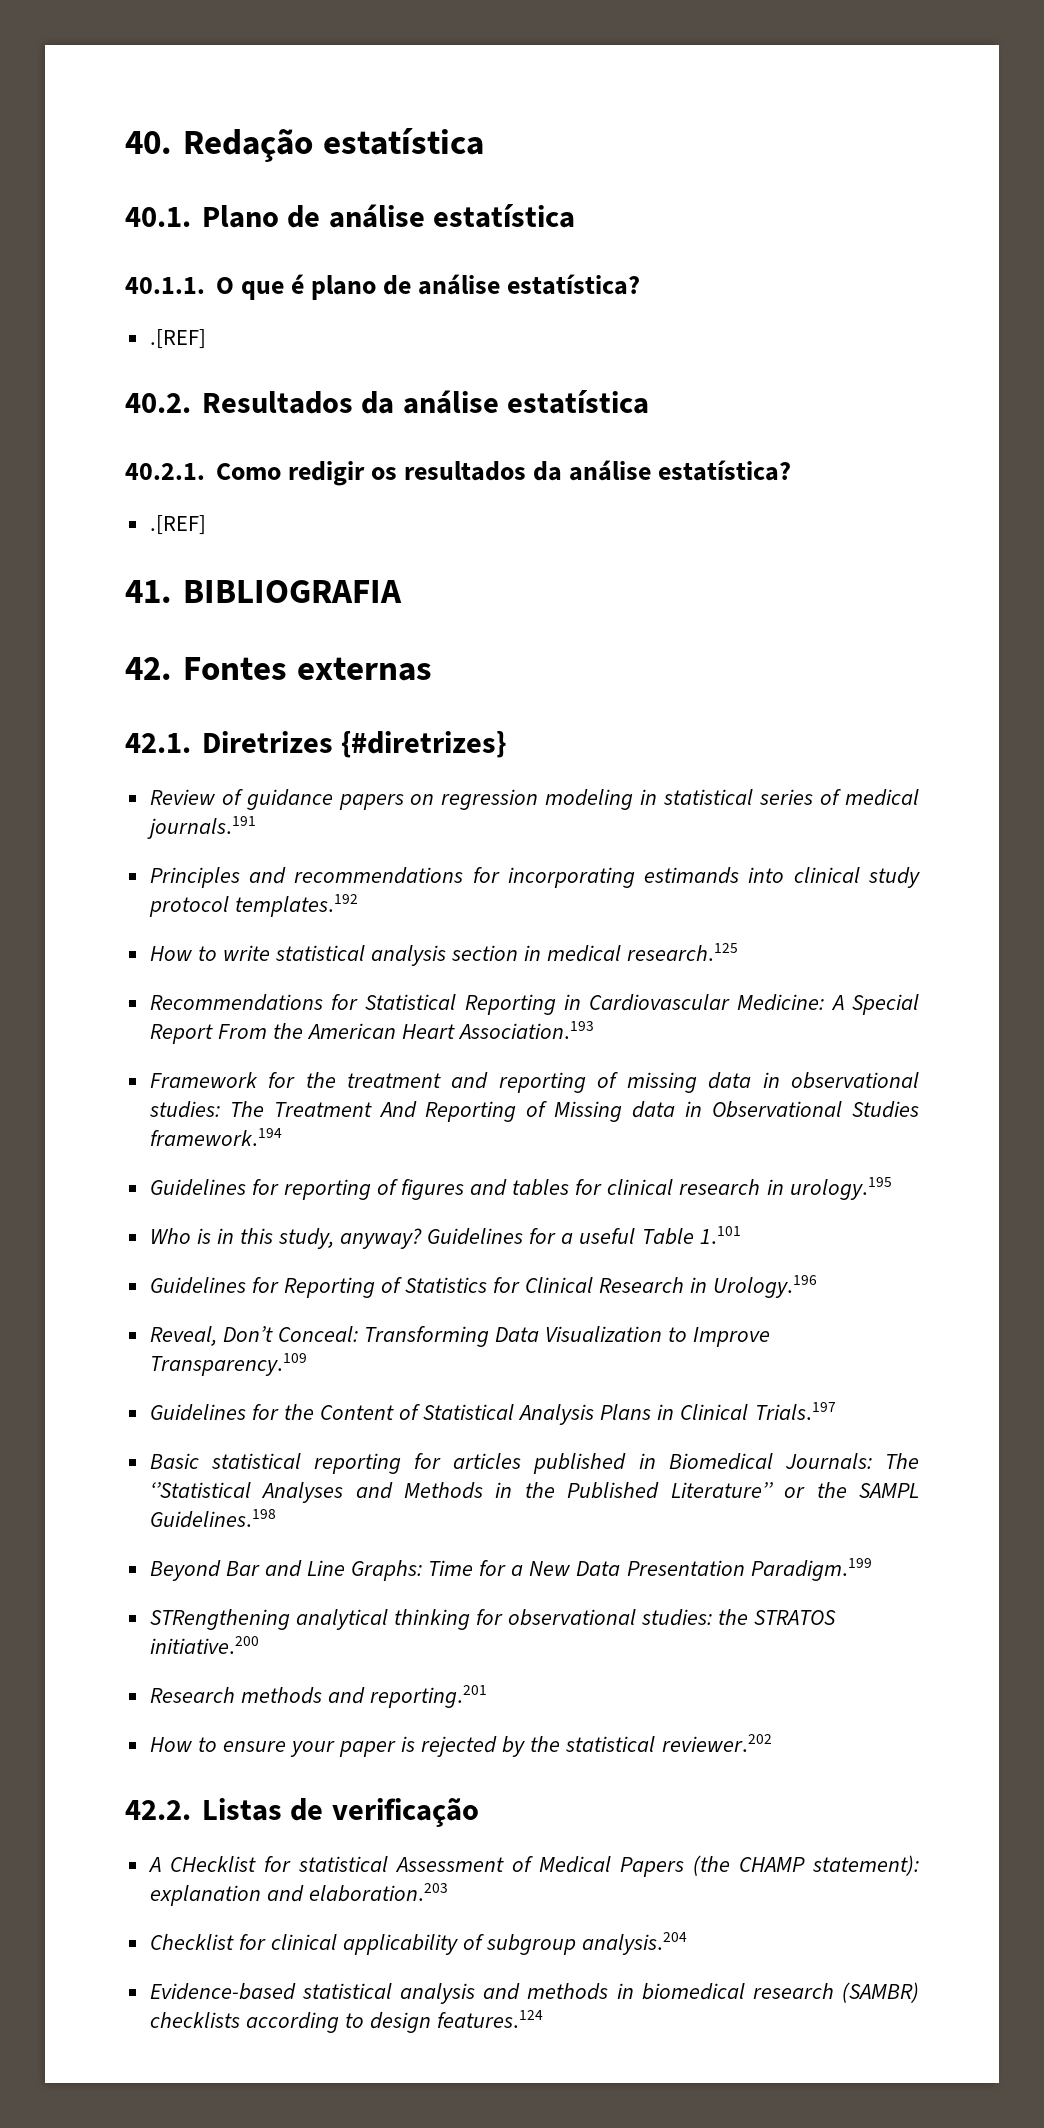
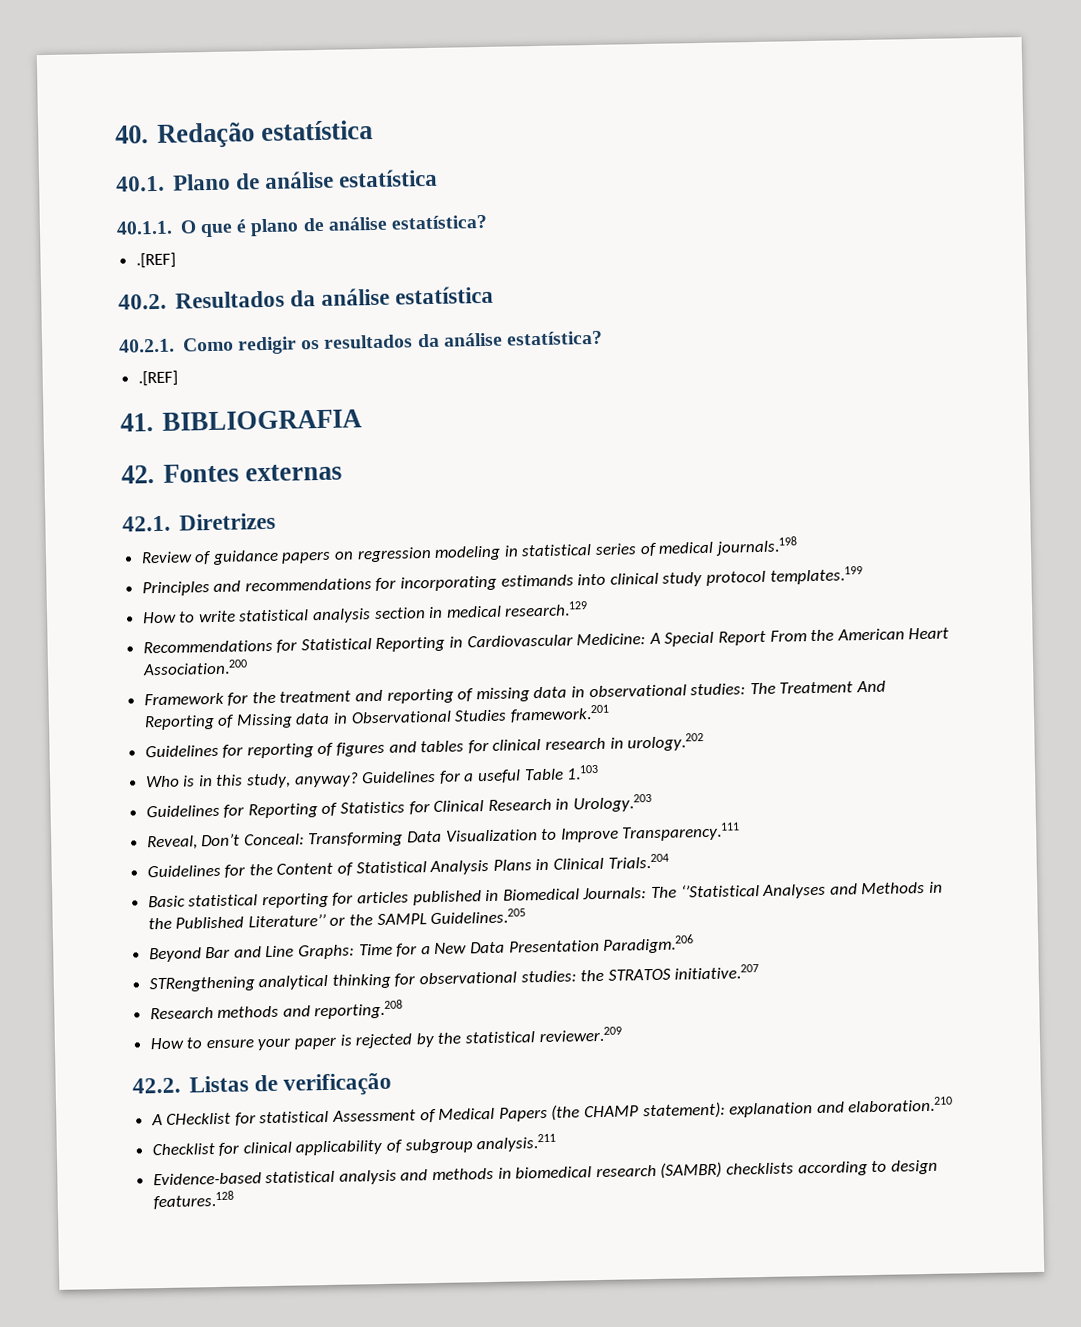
- 42.1. Diretrizes {#diretrizes}
+ 42.1. Diretrizes
- Review of guidance papers on regression modeling in statistical series of medical journals.191
+ Review of guidance papers on regression modeling in statistical series of medical journals.198
- Principles and recommendations for incorporating estimands into clinical study protocol templates.192
+ Principles and recommendations for incorporating estimands into clinical study protocol templates.199
- How to write statistical analysis section in medical research.125
+ How to write statistical analysis section in medical research.129
- Recommendations for Statistical Reporting in Cardiovascular Medicine: A Special Report From the American Heart Association.193
+ Recommendations for Statistical Reporting in Cardiovascular Medicine: A Special Report From the American Heart Association.200
- Framework for the treatment and reporting of missing data in observational studies: The Treatment And Reporting of Missing data in Observational Studies framework.194
+ Framework for the treatment and reporting of missing data in observational studies: The Treatment And Reporting of Missing data in Observational Studies framework.201
- Guidelines for reporting of figures and tables for clinical research in urology.195
+ Guidelines for reporting of figures and tables for clinical research in urology.202
- Guidelines for a useful Table 1.101
+ Guidelines for a useful Table 1.103
- Guidelines for Reporting of Statistics for Clinical Research in Urology.196
+ Guidelines for Reporting of Statistics for Clinical Research in Urology.203
- Reveal, Don’t Conceal: Transforming Data Visualization to Improve Transparency.109
+ Reveal, Don’t Conceal: Transforming Data Visualization to Improve Transparency.111
- Guidelines for the Content of Statistical Analysis Plans in Clinical Trials.197
+ Guidelines for the Content of Statistical Analysis Plans in Clinical Trials.204
- Basic statistical reporting for articles published in Biomedical Journals: The ‘’Statistical Analyses and Methods in the Published Literature’’ or the SAMPL Guidelines.198
+ Basic statistical reporting for articles published in Biomedical Journals: The ‘’Statistical Analyses and Methods in the Published Literature’’ or the SAMPL Guidelines.205
- Beyond Bar and Line Graphs: Time for a New Data Presentation Paradigm.199
+ Beyond Bar and Line Graphs: Time for a New Data Presentation Paradigm.206
- STRengthening analytical thinking for observational studies: the STRATOS initiative.200
+ STRengthening analytical thinking for observational studies: the STRATOS initiative.207
- Research methods and reporting.201
+ Research methods and reporting.208
- How to ensure your paper is rejected by the statistical reviewer.202
+ How to ensure your paper is rejected by the statistical reviewer.209
- A CHecklist for statistical Assessment of Medical Papers (the CHAMP statement): explanation and elaboration.203
+ A CHecklist for statistical Assessment of Medical Papers (the CHAMP statement): explanation and elaboration.210
- Checklist for clinical applicability of subgroup analysis.204
+ Checklist for clinical applicability of subgroup analysis.211
- Evidence-based statistical analysis and methods in biomedical research (SAMBR) checklists according to design features.124
+ Evidence-based statistical analysis and methods in biomedical research (SAMBR) checklists according to design features.128

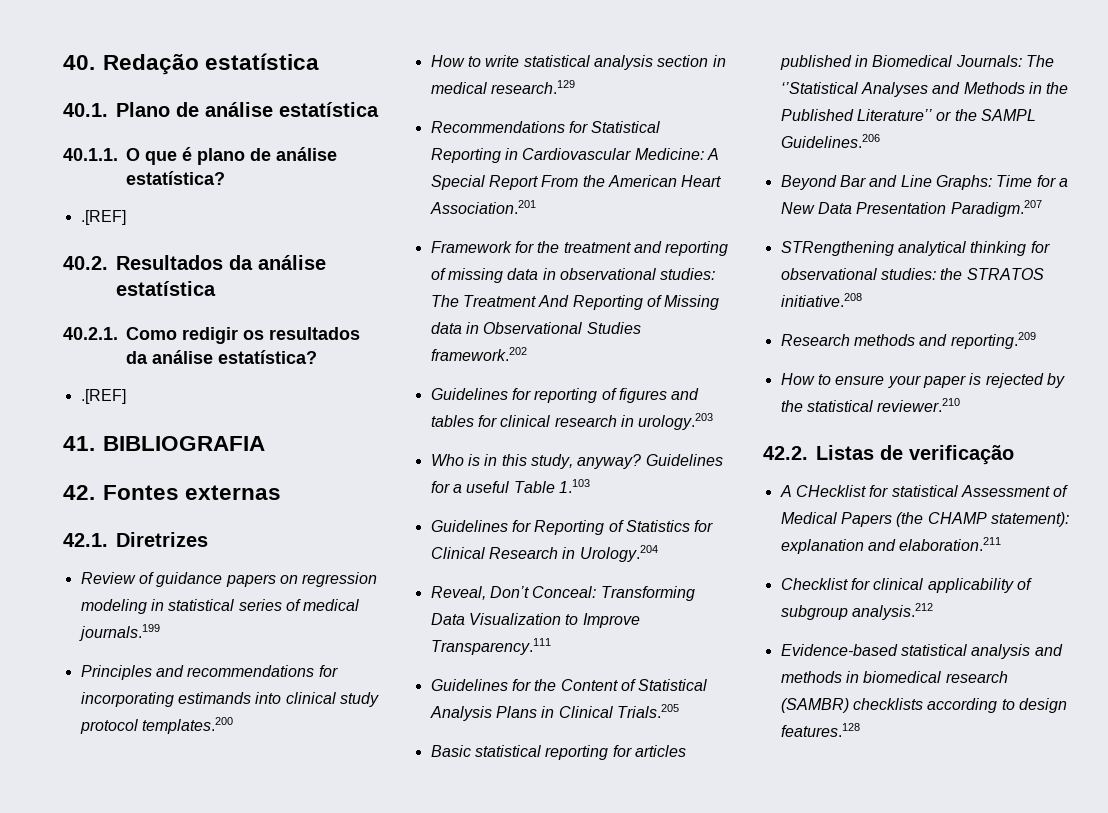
- Review of guidance papers on regression modeling in statistical series of medical journals.198
+ Review of guidance papers on regression modeling in statistical series of medical journals.199
- Principles and recommendations for incorporating estimands into clinical study protocol templates.199
+ Principles and recommendations for incorporating estimands into clinical study protocol templates.200
- Recommendations for Statistical Reporting in Cardiovascular Medicine: A Special Report From the American Heart Association.200
+ Recommendations for Statistical Reporting in Cardiovascular Medicine: A Special Report From the American Heart Association.201
- Framework for the treatment and reporting of missing data in observational studies: The Treatment And Reporting of Missing data in Observational Studies framework.201
+ Framework for the treatment and reporting of missing data in observational studies: The Treatment And Reporting of Missing data in Observational Studies framework.202
- Guidelines for reporting of figures and tables for clinical research in urology.202
+ Guidelines for reporting of figures and tables for clinical research in urology.203
- Guidelines for Reporting of Statistics for Clinical Research in Urology.203
+ Guidelines for Reporting of Statistics for Clinical Research in Urology.204
- Guidelines for the Content of Statistical Analysis Plans in Clinical Trials.204
+ Guidelines for the Content of Statistical Analysis Plans in Clinical Trials.205
- Basic statistical reporting for articles published in Biomedical Journals: The ‘’Statistical Analyses and Methods in the Published Literature’’ or the SAMPL Guidelines.205
+ Basic statistical reporting for articles published in Biomedical Journals: The ‘’Statistical Analyses and Methods in the Published Literature’’ or the SAMPL Guidelines.206
- Beyond Bar and Line Graphs: Time for a New Data Presentation Paradigm.206
+ Beyond Bar and Line Graphs: Time for a New Data Presentation Paradigm.207
- STRengthening analytical thinking for observational studies: the STRATOS initiative.207
+ STRengthening analytical thinking for observational studies: the STRATOS initiative.208
- Research methods and reporting.208
+ Research methods and reporting.209
- How to ensure your paper is rejected by the statistical reviewer.209
+ How to ensure your paper is rejected by the statistical reviewer.210
- A CHecklist for statistical Assessment of Medical Papers (the CHAMP statement): explanation and elaboration.210
+ A CHecklist for statistical Assessment of Medical Papers (the CHAMP statement): explanation and elaboration.211
- Checklist for clinical applicability of subgroup analysis.211
+ Checklist for clinical applicability of subgroup analysis.212

